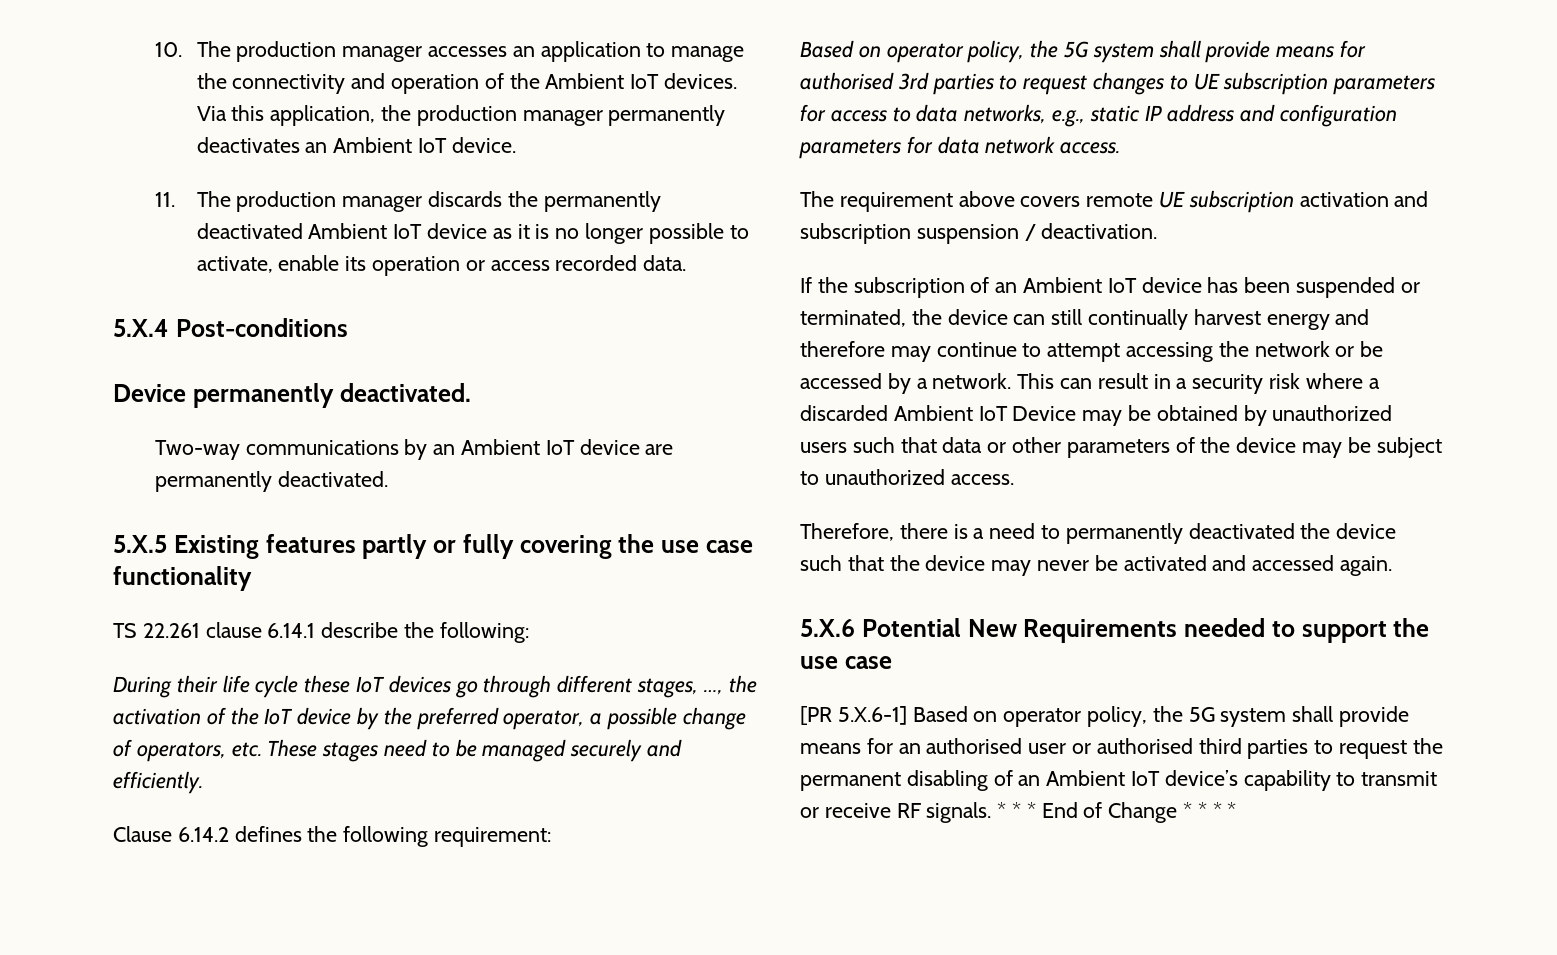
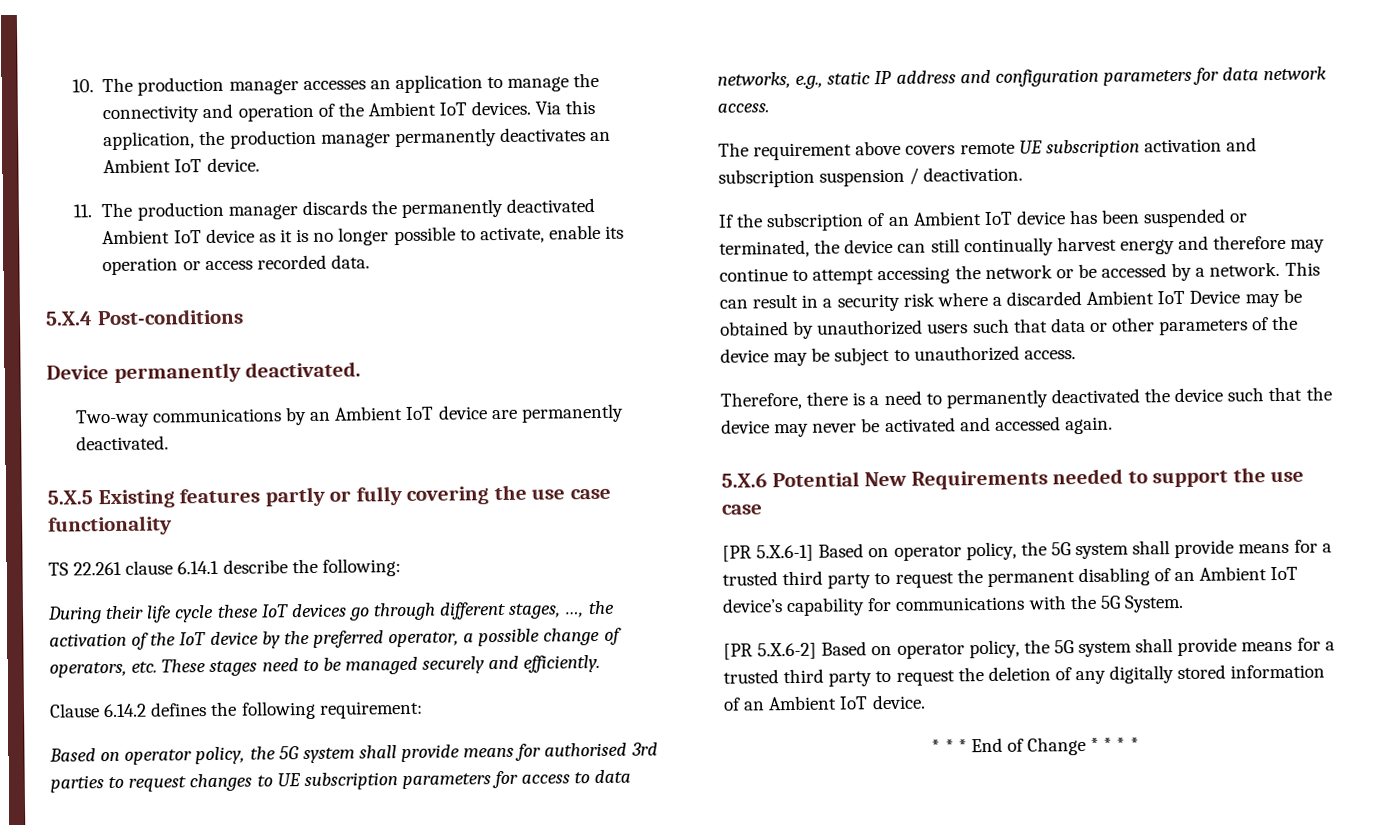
- [PR 5.X.6-1] Based on operator policy, the 5G system shall provide means for an authorised user or authorised third parties to request the permanent disabling of an Ambient IoT device’s capability to transmit or receive RF signals. * * * End of Change * * * *
+ [PR 5.X.6-1] Based on operator policy, the 5G system shall provide means for a trusted third party to request the permanent disabling of an Ambient IoT device’s capability for communications with the 5G System.
+ [PR 5.X.6-2] Based on operator policy, the 5G system shall provide means for a trusted third party to request the deletion of any digitally stored information of an Ambient IoT device.
+ * * * End of Change * * * *

